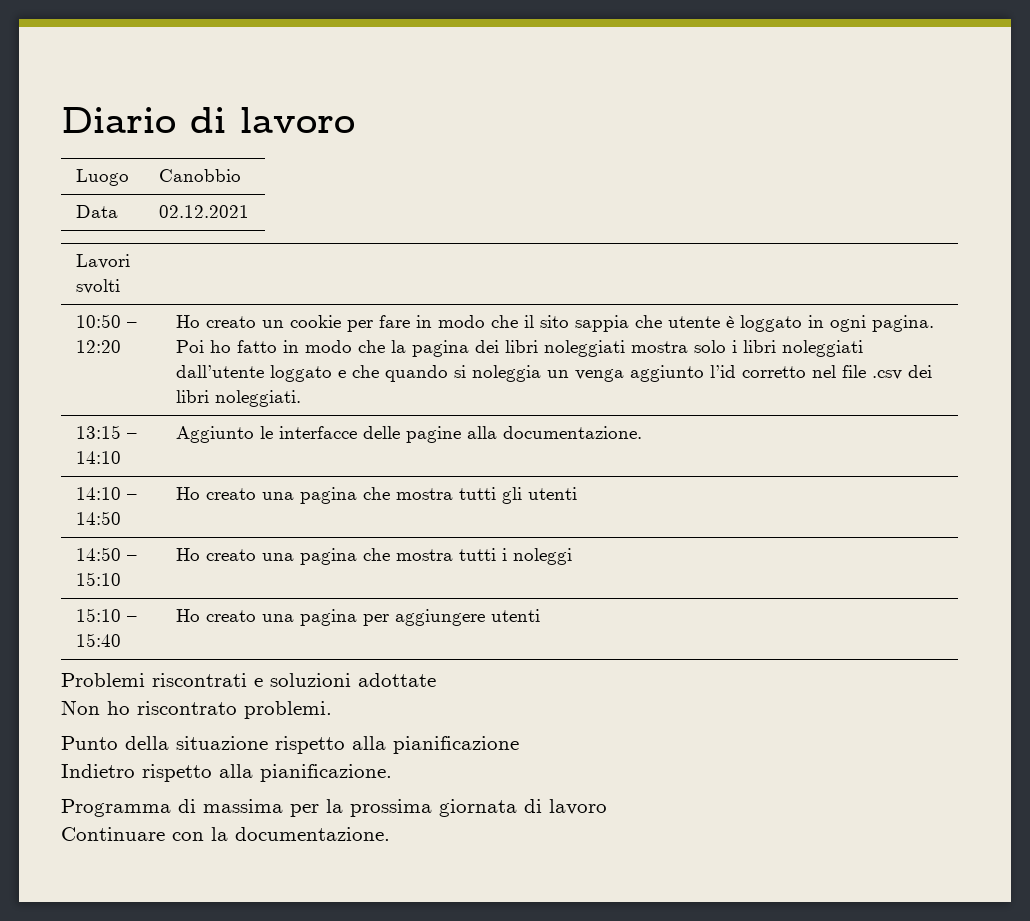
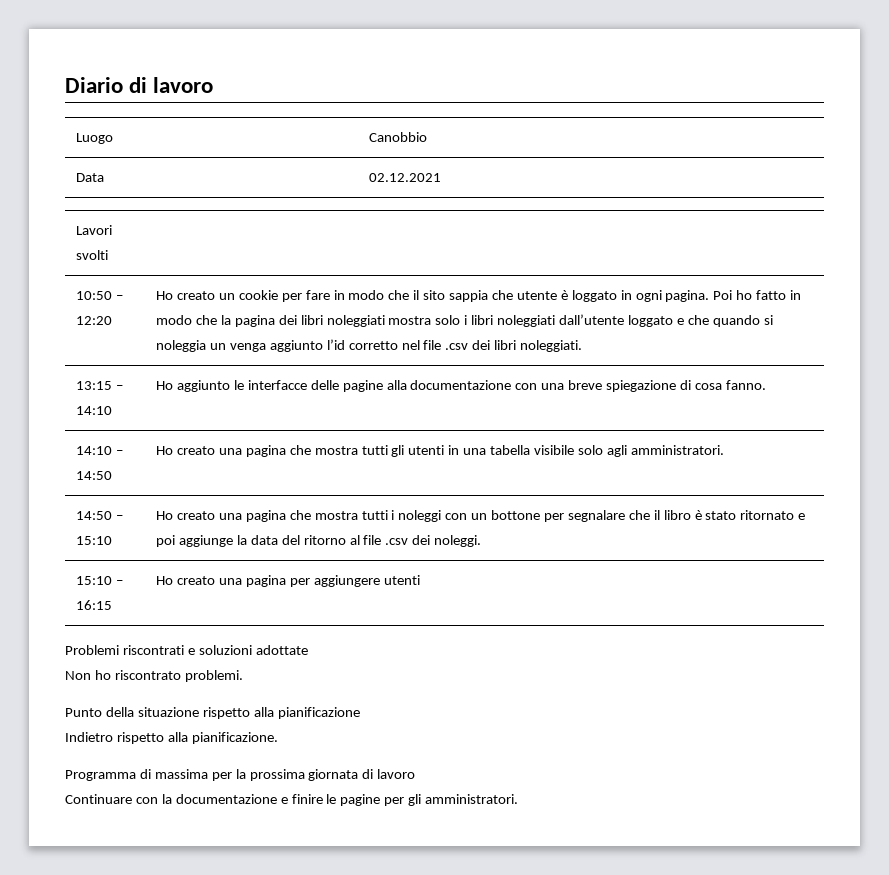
- 13:15 – 14:10 | Aggiunto le interfacce delle pagine alla documentazione.
+ 13:15 – 14:10 | Ho aggiunto le interfacce delle pagine alla documentazione con una breve spiegazione di cosa fanno.
- 14:10 – 14:50 | Ho creato una pagina che mostra tutti gli utenti
+ 14:10 – 14:50 | Ho creato una pagina che mostra tutti gli utenti in una tabella visibile solo agli amministratori.
- 14:50 – 15:10 | Ho creato una pagina che mostra tutti i noleggi
+ 14:50 – 15:10 | Ho creato una pagina che mostra tutti i noleggi con un bottone per segnalare che il libro è stato ritornato e poi aggiunge la data del ritorno al file .csv dei noleggi.
- 15:10 – 15:40 | Ho creato una pagina per aggiungere utenti
+ 15:10 – 16:15 | Ho creato una pagina per aggiungere utenti
- Continuare con la documentazione.
+ Continuare con la documentazione e finire le pagine per gli amministratori.

